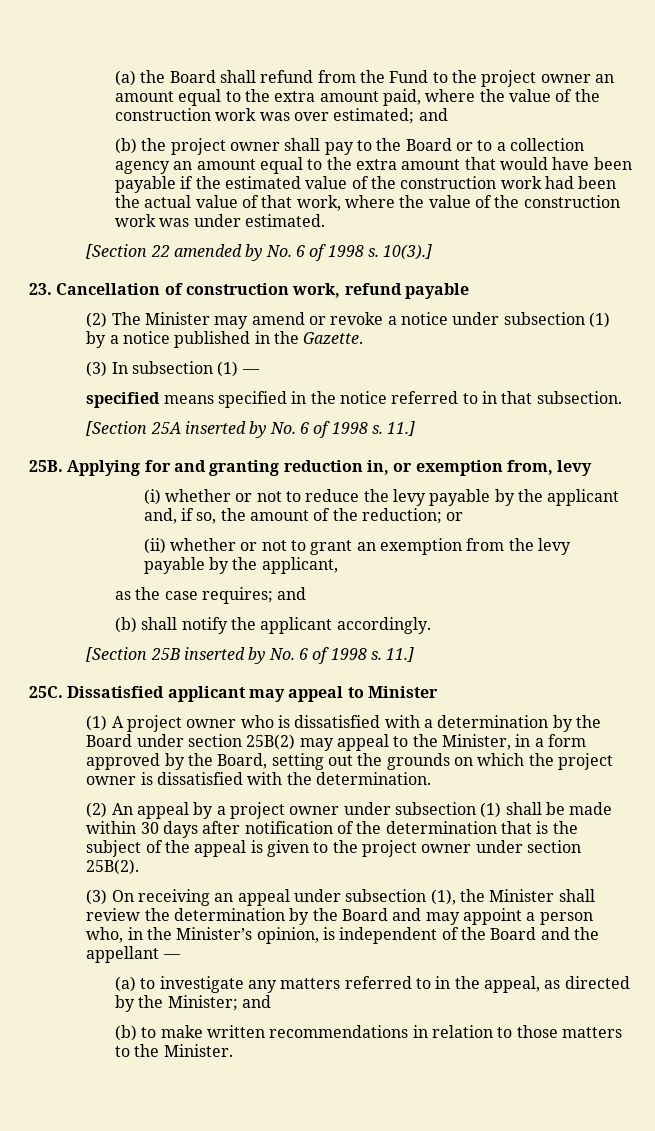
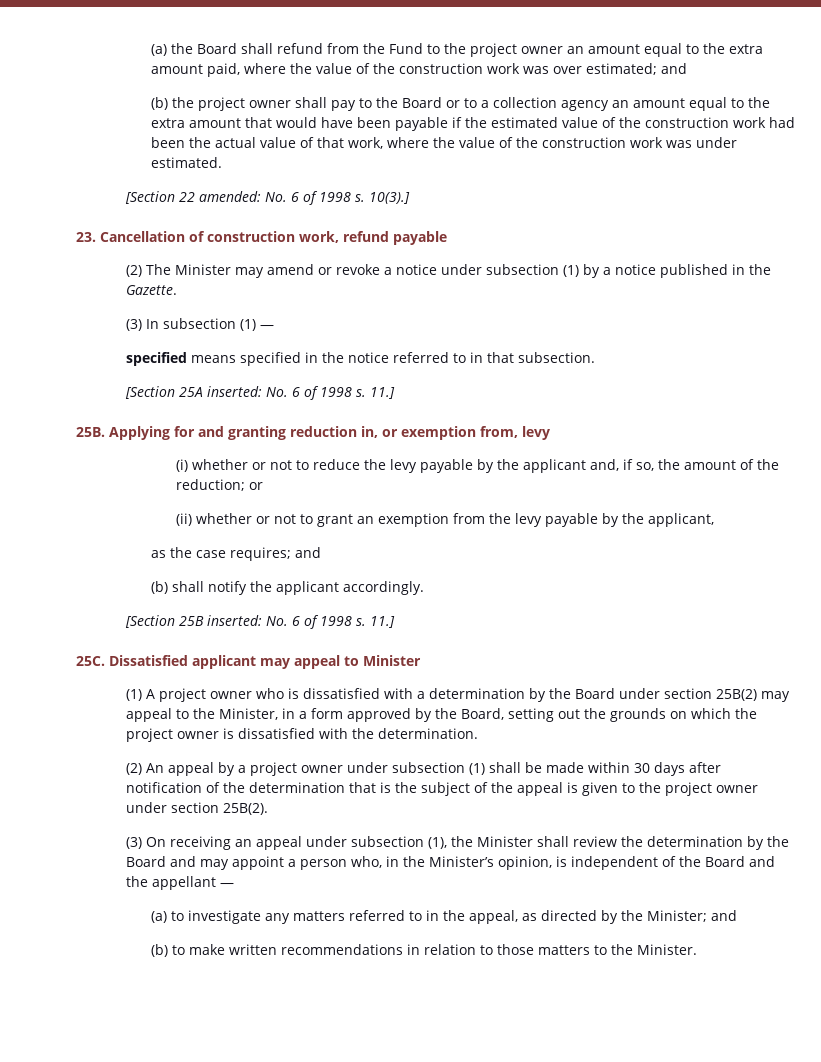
- [Section 22 amended by No. 6 of 1998 s.
+ [Section 22 amended: No. 6 of 1998 s.
- [Section 25A inserted by No. 6 of 1998 s.
+ [Section 25A inserted: No. 6 of 1998 s.
- [Section 25B inserted by No. 6 of 1998 s.
+ [Section 25B inserted: No. 6 of 1998 s.

